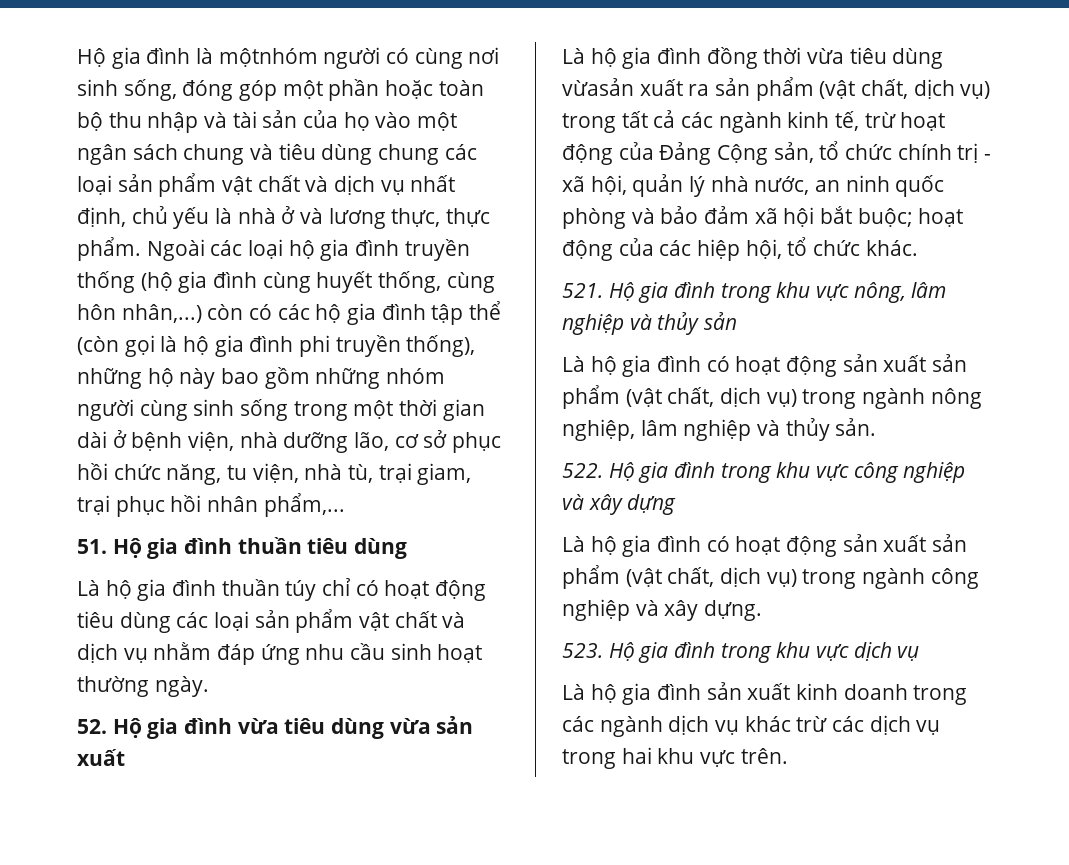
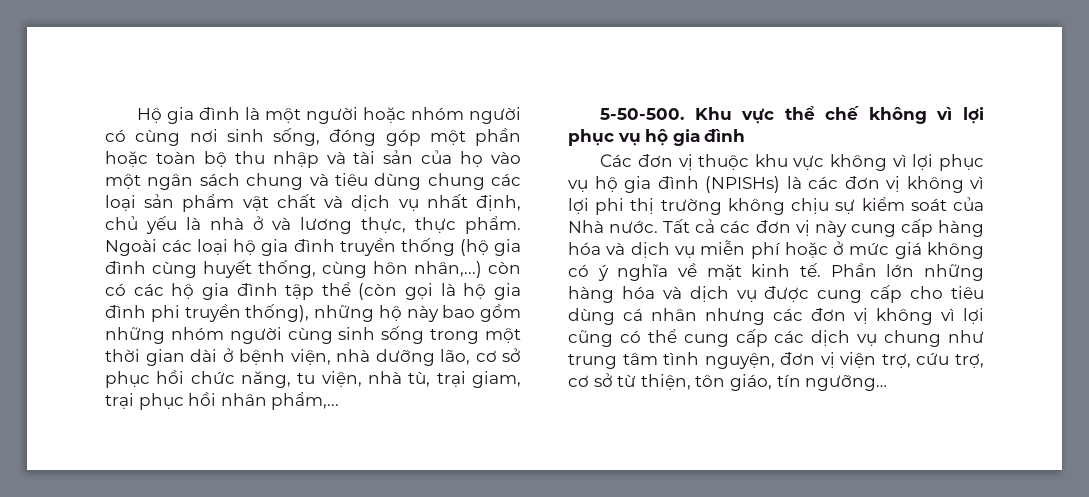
- Hộ gia đình là mộtnhóm người có cùng nơi sinh sống, đóng góp một phần hoặc toàn bộ thu nhập và tài sản của họ vào một ngân sách chung và tiêu dùng chung các loại sản phẩm vật chất và dịch vụ nhất định, chủ yếu là nhà ở và lương thực, thực phẩm.
+ Hộ gia đình là một người hoặc nhóm người có cùng nơi sinh sống, đóng góp một phần hoặc toàn bộ thu nhập và tài sản của họ vào một ngân sách chung và tiêu dùng chung các loại sản phẩm vật chất và dịch vụ nhất định, chủ yếu là nhà ở và lương thực, thực phẩm.
- 51. Hộ gia đình thuần tiêu dùng
- Là hộ gia đình thuần túy chỉ có hoạt động tiêu dùng các loại sản phẩm vật chất và dịch vụ nhằm đáp ứng nhu cầu sinh hoạt thường ngày.
- 52. Hộ gia đình vừa tiêu dùng vừa sản xuất
- Là hộ gia đình đồng thời vừa tiêu dùng vừasản xuất ra sản phẩm (vật chất, dịch vụ) trong tất cả các ngành kinh tế, trừ hoạt động của Đảng Cộng sản, tổ chức chính trị - xã hội, quản lý nhà nước, an ninh quốc phòng và bảo đảm xã hội bắt buộc; hoạt động của các hiệp hội, tổ chức khác.
- 521. Hộ gia đình trong khu vực nông, lâm nghiệp và thủy sản
- Là hộ gia đình có hoạt động sản xuất sản phẩm (vật chất, dịch vụ) trong ngành nông nghiệp, lâm nghiệp và thủy sản.
- 522. Hộ gia đình trong khu vực công nghiệp và xây dựng
- Là hộ gia đình có hoạt động sản xuất sản phẩm (vật chất, dịch vụ) trong ngành công nghiệp và xây dựng.
- 523. Hộ gia đình trong khu vực dịch vụ
- Là hộ gia đình sản xuất kinh doanh trong các ngành dịch vụ khác trừ các dịch vụ trong hai khu vực trên.
+ 5-50-500. Khu vực thể chế không vì lợi phục vụ hộ gia đình
+ Các đơn vị thuộc khu vực không vì lợi phục vụ hộ gia đình (NPISHs) là các đơn vị không vì lợi phi thị trường không chịu sự kiểm soát của Nhà nước. Tất cả các đơn vị này cung cấp hàng hóa và dịch vụ miễn phí hoặc ở mức giá không có ý nghĩa về mặt kinh tế. Phần lớn những hàng hóa và dịch vụ được cung cấp cho tiêu dùng cá nhân nhưng các đơn vị không vì lợi cũng có thể cung cấp các dịch vụ chung như trung tâm tình nguyện, đơn vị viện trợ, cứu trợ, cơ sở từ thiện, tôn giáo, tín ngưỡng…

